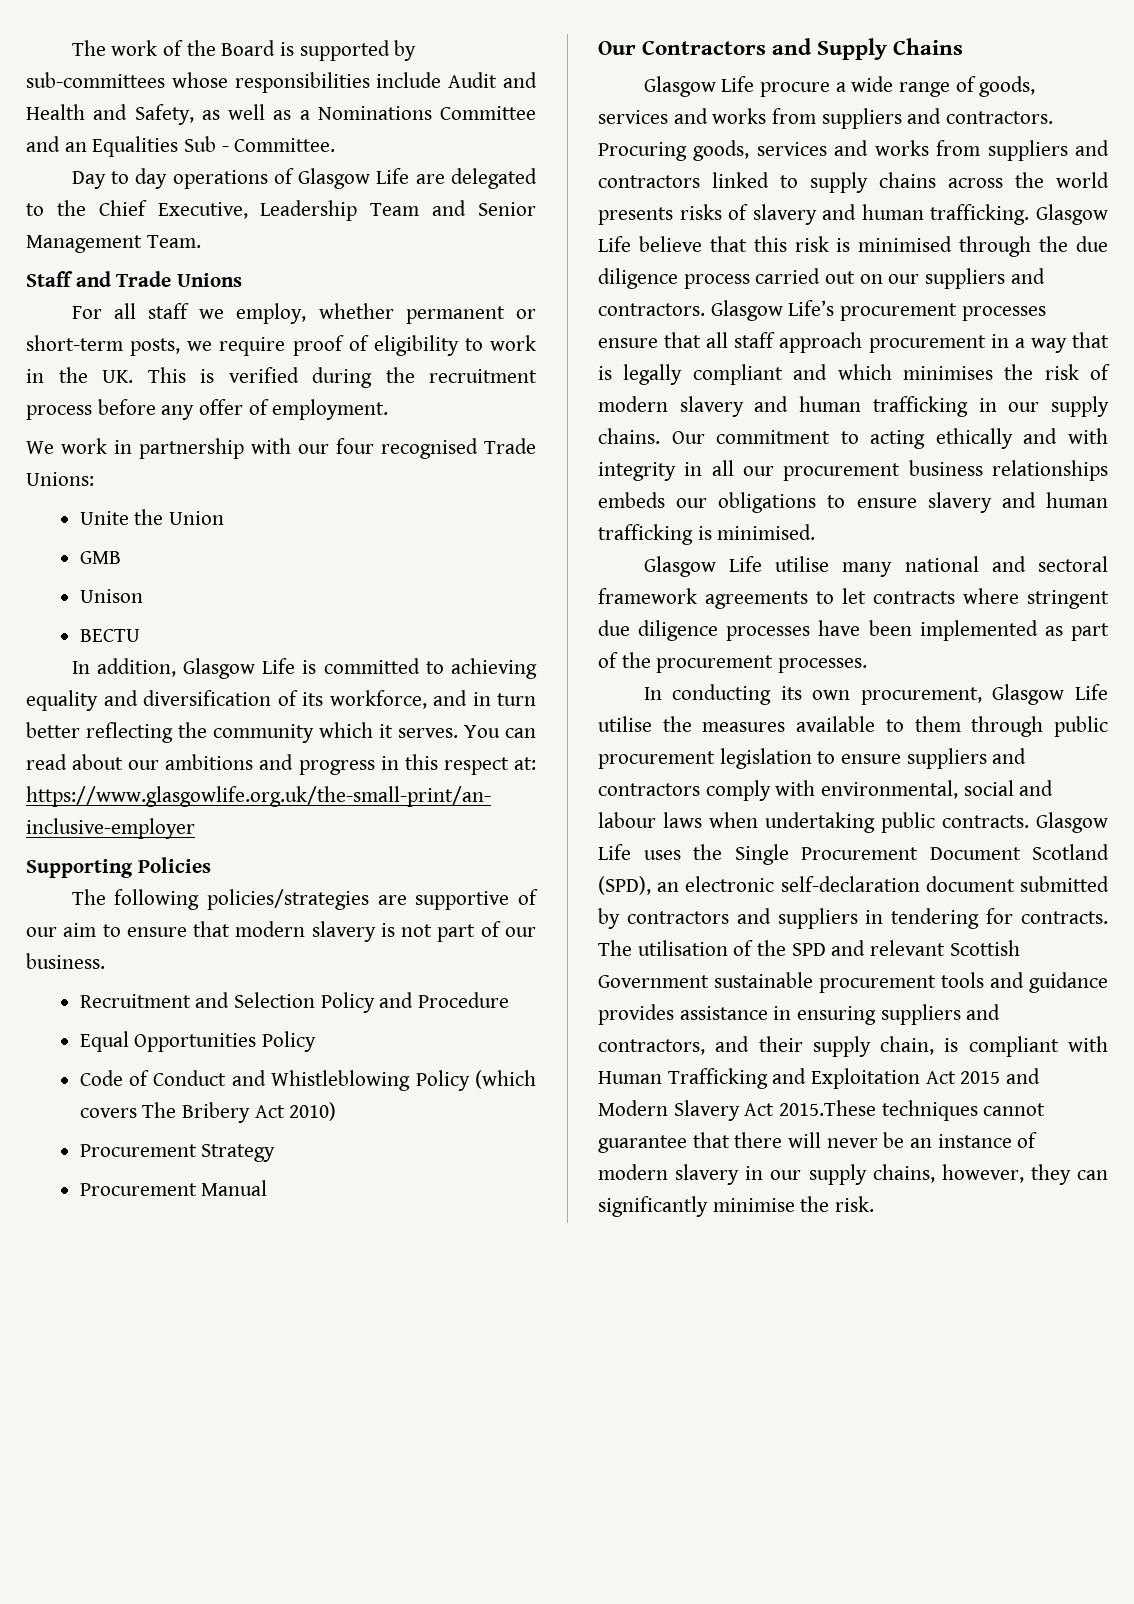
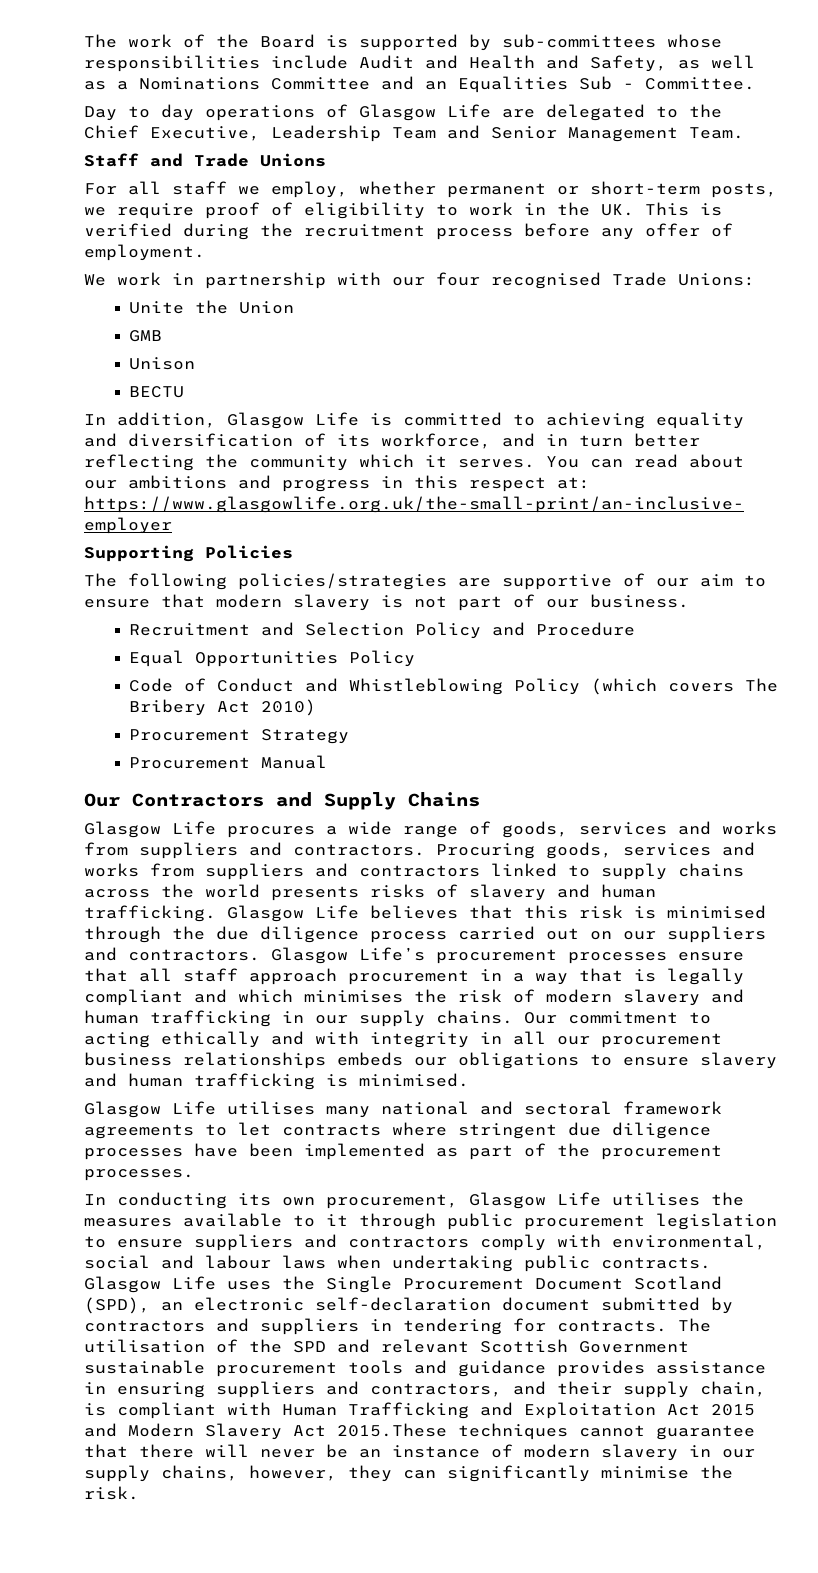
- Glasgow Life procure a wide range of goods, services and works from suppliers and contractors.
+ Glasgow Life procures a wide range of goods, services and works from suppliers and contractors.
- Glasgow Life believe that this risk is minimised through the due diligence process carried out on our suppliers and contractors.
+ Glasgow Life believes that this risk is minimised through the due diligence process carried out on our suppliers and contractors.
- Glasgow Life utilise many national and sectoral framework agreements to let contracts where stringent due diligence processes have been implemented as part of the procurement processes.
+ Glasgow Life utilises many national and sectoral framework agreements to let contracts where stringent due diligence processes have been implemented as part of the procurement processes.
- In conducting its own procurement, Glasgow Life utilise the measures available to them through public procurement legislation to ensure suppliers and contractors comply with environmental, social and labour laws when undertaking public contracts.
+ In conducting its own procurement, Glasgow Life utilises the measures available to it through public procurement legislation to ensure suppliers and contractors comply with environmental, social and labour laws when undertaking public contracts.

